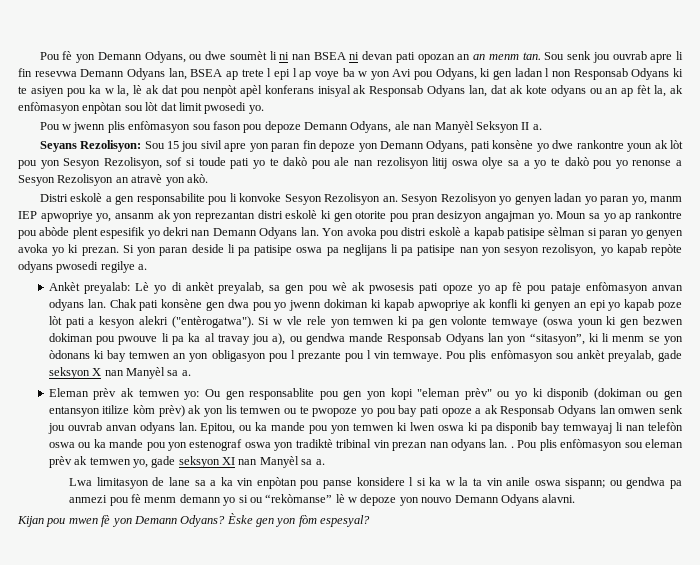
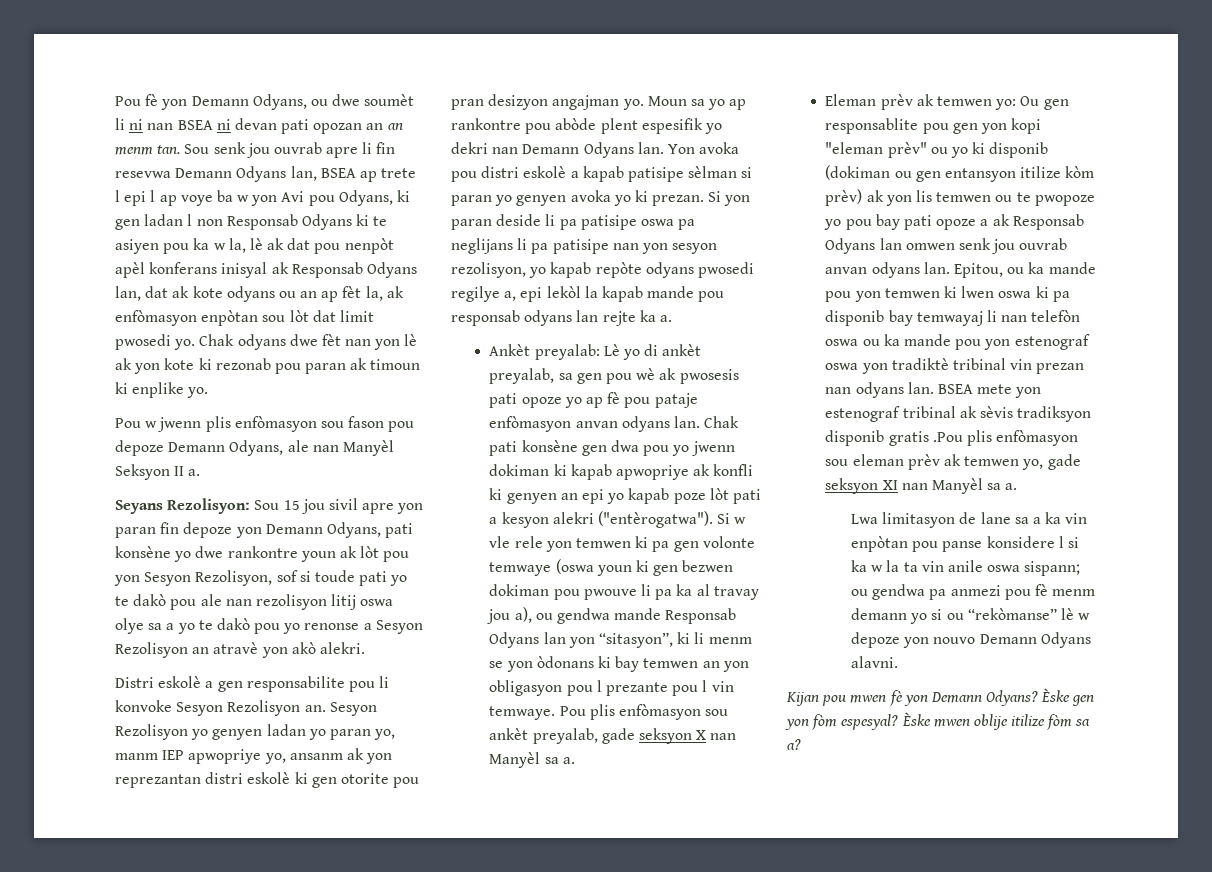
+ Chak odyans dwe fèt nan yon lè ak yon kote ki rezonab pou paran ak timoun ki enplike yo.
- Seyans Rezolisyon: Sou 15 jou sivil apre yon paran fin depoze yon Demann Odyans, pati konsène yo dwe rankontre youn ak lòt pou yon Sesyon Rezolisyon, sof si toude pati yo te dakò pou ale nan rezolisyon litij oswa olye sa a yo te dakò pou yo renonse a Sesyon Rezolisyon an atravè yon akò.
+ Seyans Rezolisyon: Sou 15 jou sivil apre yon paran fin depoze yon Demann Odyans, pati konsène yo dwe rankontre youn ak lòt pou yon Sesyon Rezolisyon, sof si toude pati yo te dakò pou ale nan rezolisyon litij oswa olye sa a yo te dakò pou yo renonse a Sesyon Rezolisyon an atravè yon akò alekri.
- Si yon paran deside li pa patisipe oswa pa neglijans li pa patisipe nan yon sesyon rezolisyon, yo kapab repòte odyans pwosedi regilye a.
+ Si yon paran deside li pa patisipe oswa pa neglijans li pa patisipe nan yon sesyon rezolisyon, yo kapab repòte odyans pwosedi regilye a, epi lekòl la kapab mande pou responsab odyans lan rejte ka a.
- Epitou, ou ka mande pou yon temwen ki lwen oswa ki pa disponib bay temwayaj li nan telefòn oswa ou ka mande pou yon estenograf oswa yon tradiktè tribinal vin prezan nan odyans lan. . Pou plis enfòmasyon sou eleman prèv ak temwen yo, gade seksyon XI nan Manyèl sa a.
+ Epitou, ou ka mande pou yon temwen ki lwen oswa ki pa disponib bay temwayaj li nan telefòn oswa ou ka mande pou yon estenograf oswa yon tradiktè tribinal vin prezan nan odyans lan. BSEA mete yon estenograf tribinal ak sèvis tradiksyon disponib gratis .Pou plis enfòmasyon sou eleman prèv ak temwen yo, gade seksyon XI nan Manyèl sa a.
+ Èske mwen oblije itilize fòm sa a?

